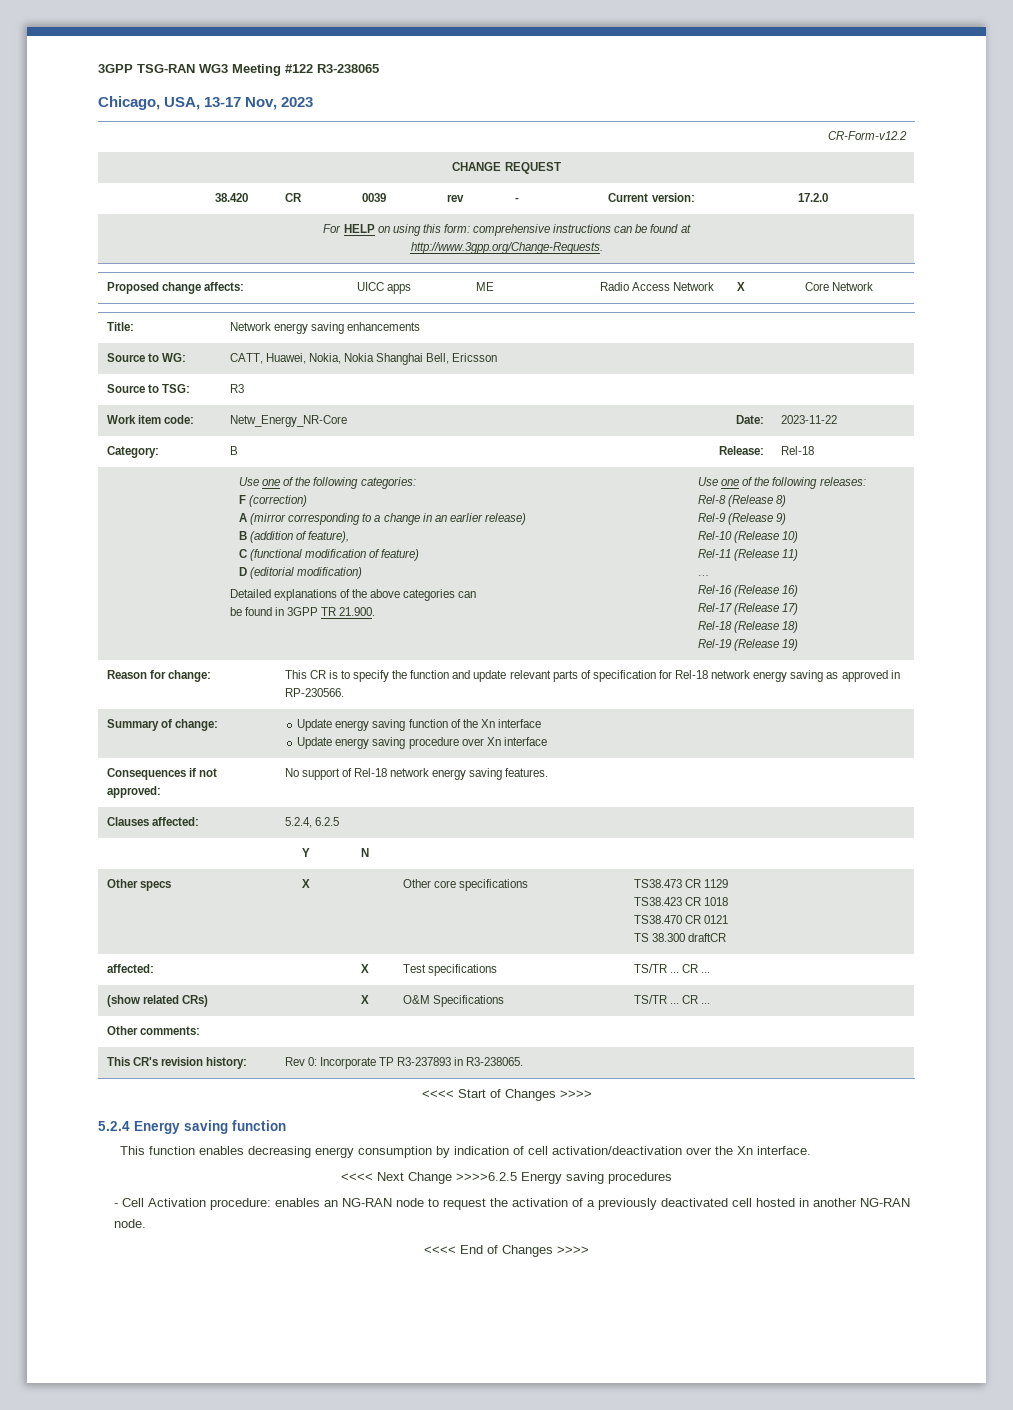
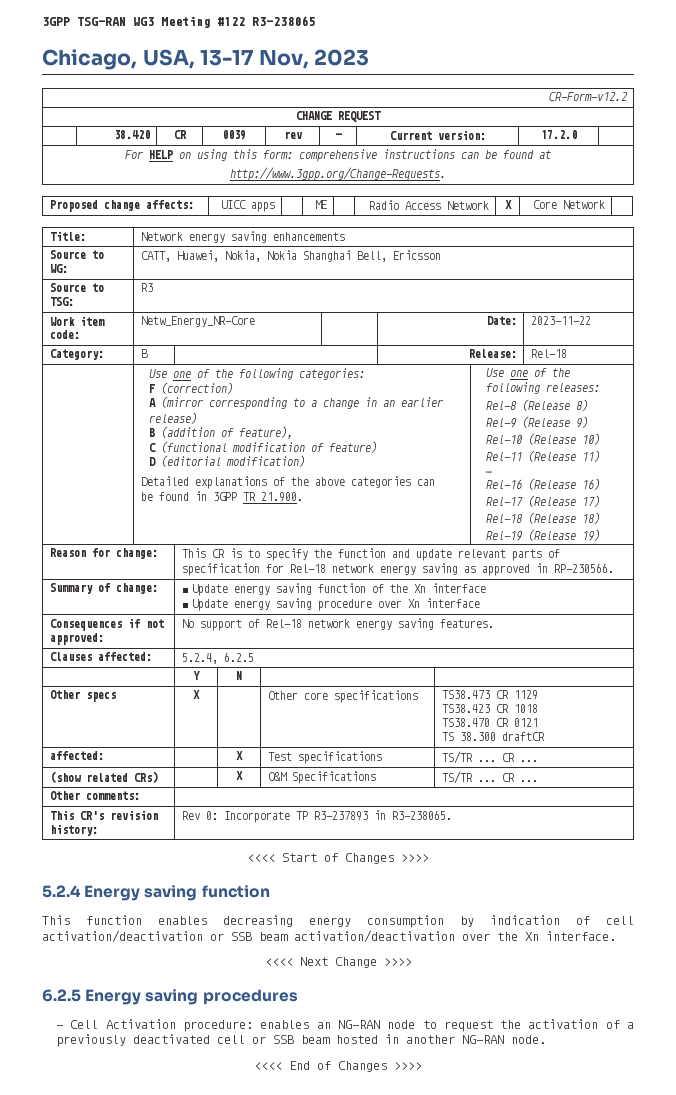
- This function enables decreasing energy consumption by indication of cell activation/deactivation over the Xn interface.
+ This function enables decreasing energy consumption by indication of cell activation/deactivation or SSB beam activation/deactivation over the Xn interface.
- <<<< Next Change >>>>6.2.5 Energy saving procedures
+ <<<< Next Change >>>>
+ 6.2.5 Energy saving procedures
- - Cell Activation procedure: enables an NG-RAN node to request the activation of a previously deactivated cell hosted in another NG-RAN node.
+ - Cell Activation procedure: enables an NG-RAN node to request the activation of a previously deactivated cell or SSB beam hosted in another NG-RAN node.

